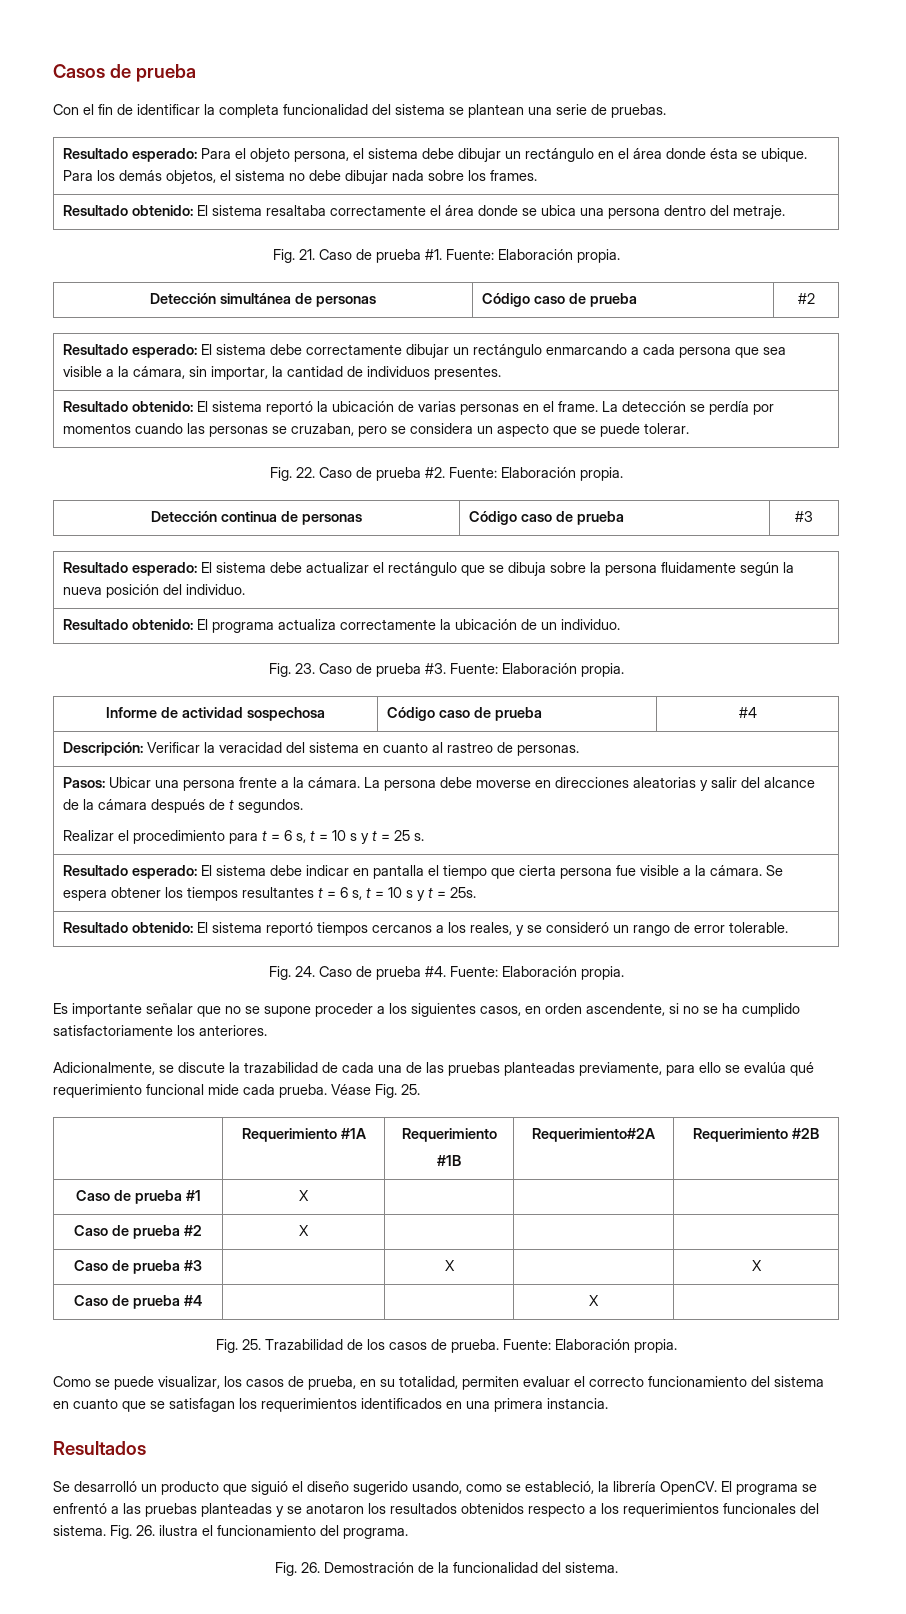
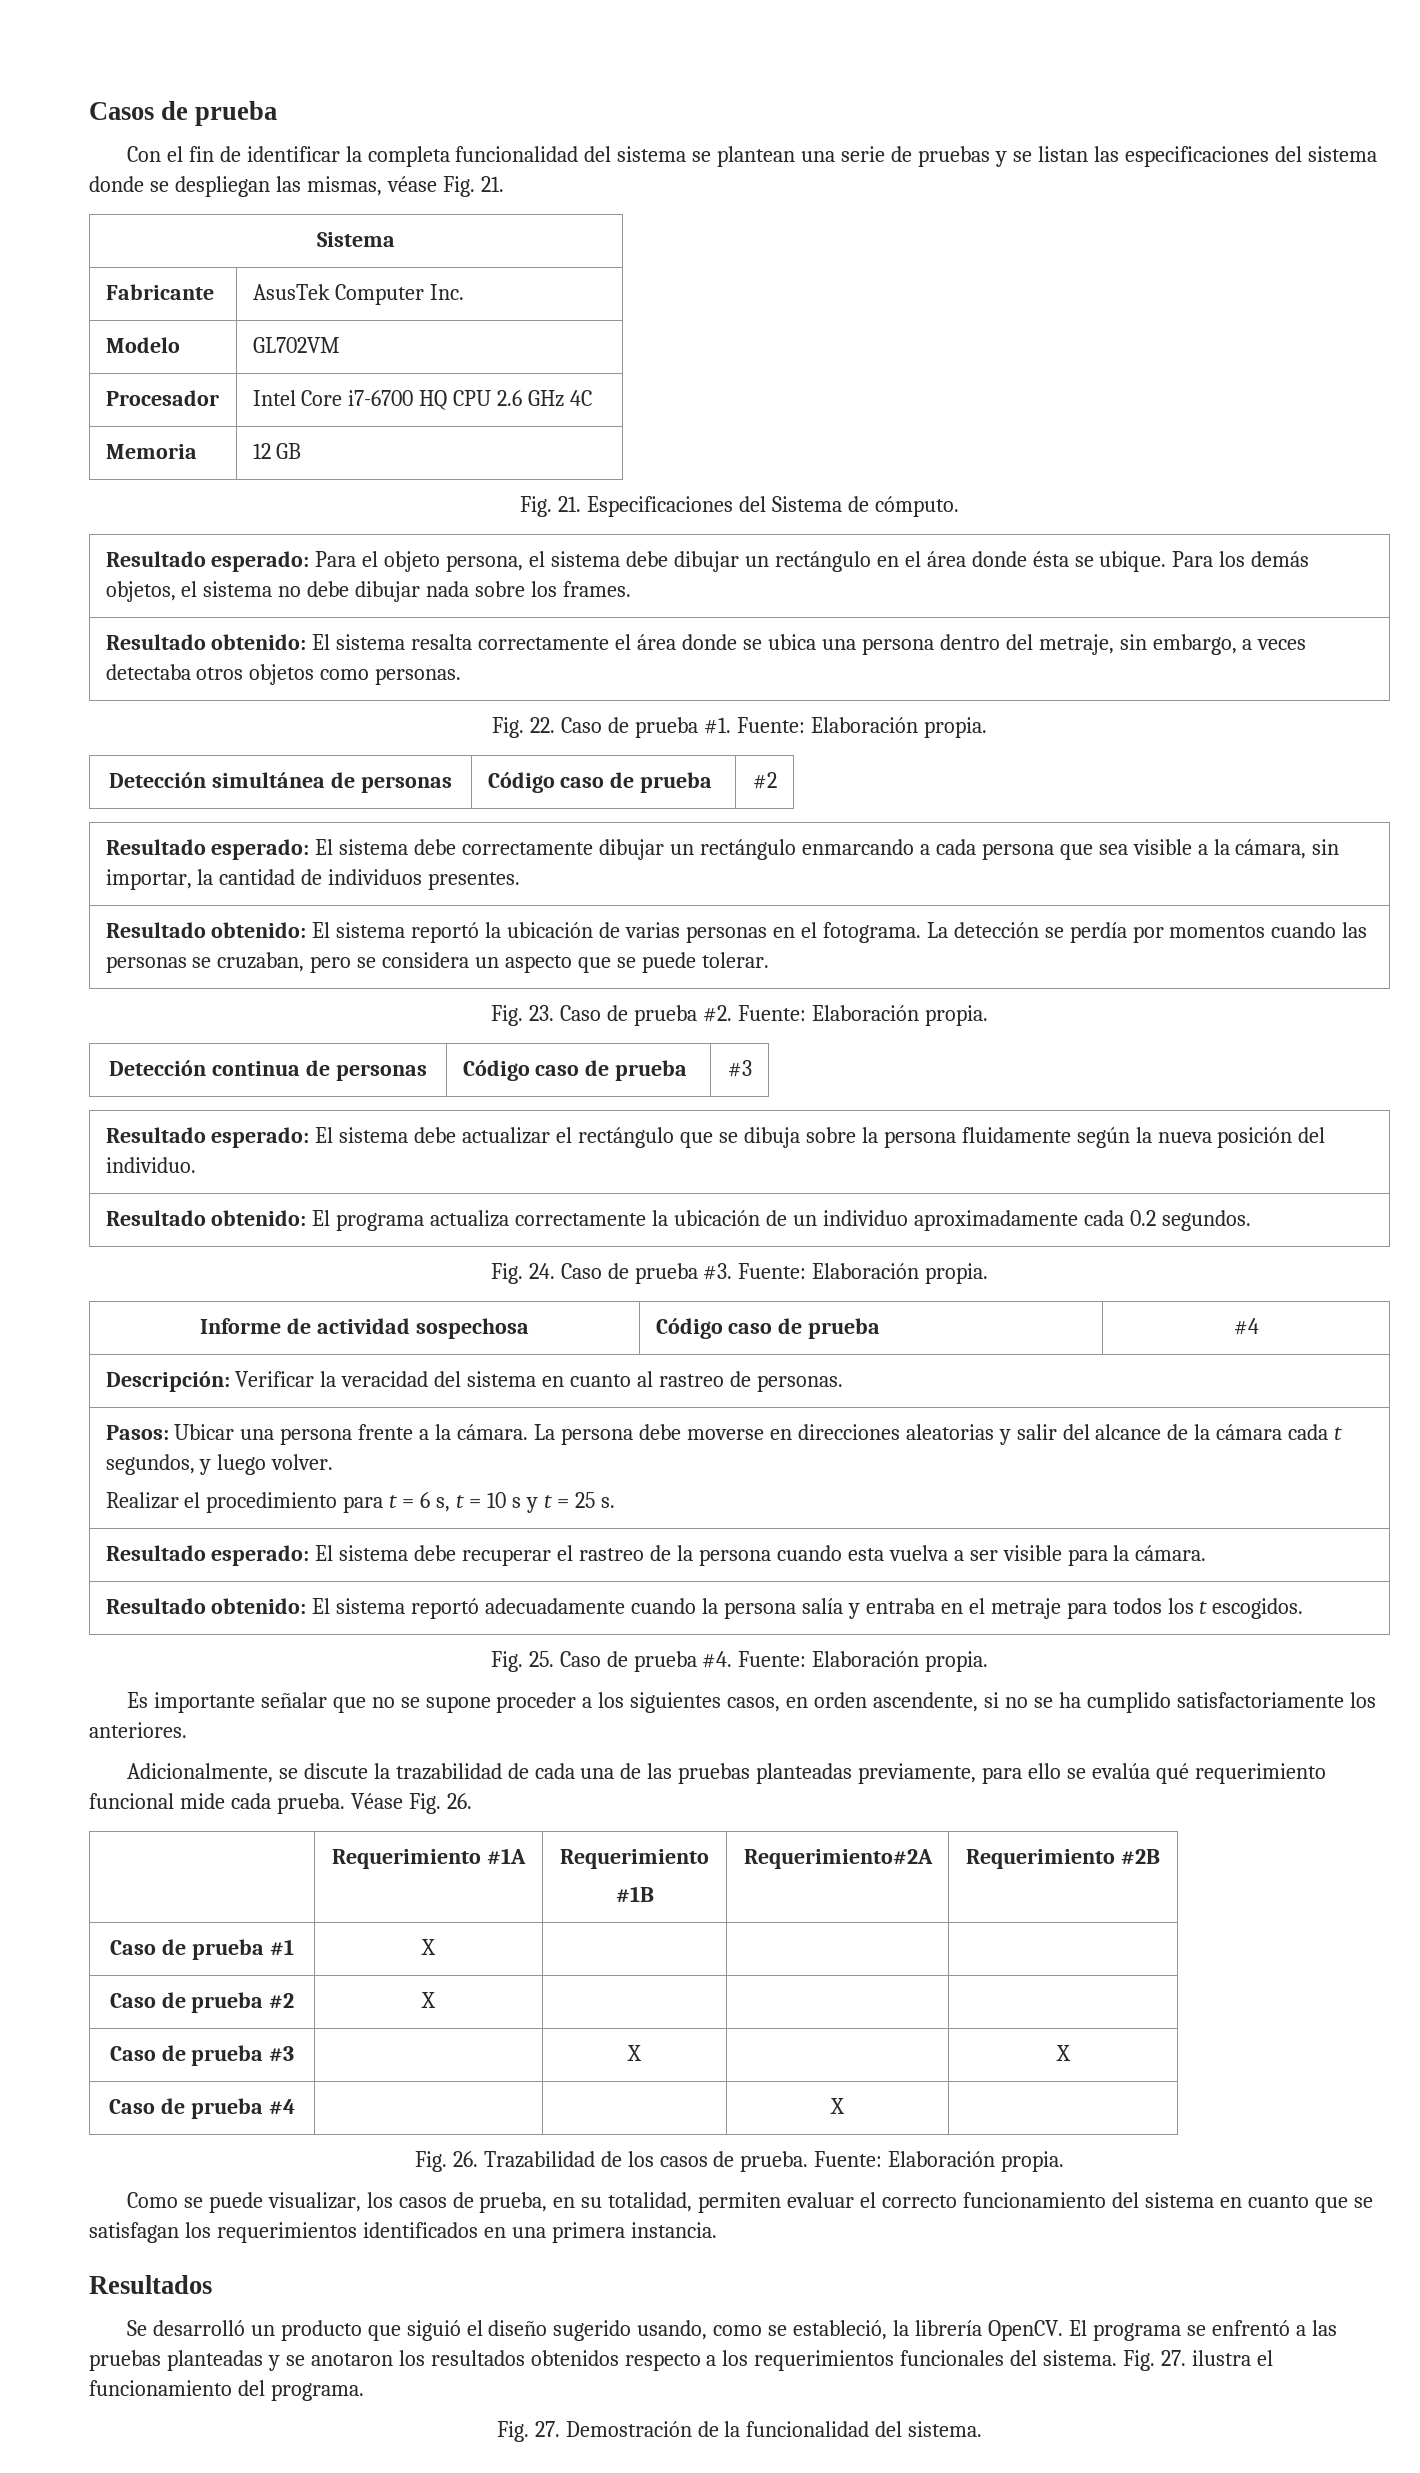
- Con el fin de identificar la completa funcionalidad del sistema se plantean una serie de pruebas.
+ Con el fin de identificar la completa funcionalidad del sistema se plantean una serie de pruebas y se listan las especificaciones del sistema donde se despliegan las mismas, véase Fig. 21.
+ Sistema
+ Fabricante | AsusTek Computer Inc.
+ Modelo | GL702VM
+ Procesador | Intel Core i7-6700 HQ CPU 2.6 GHz 4C
+ Memoria | 12 GB
+ Fig. 21. Especificaciones del Sistema de cómputo.
- Resultado obtenido: El sistema resaltaba correctamente el área donde se ubica una persona dentro del metraje.
- Fig. 21. Caso de prueba #1.
+ Resultado obtenido: El sistema resalta correctamente el área donde se ubica una persona dentro del metraje, sin embargo, a veces detectaba otros objetos como personas.
+ Fig. 22. Caso de prueba #1.
- Resultado obtenido: El sistema reportó la ubicación de varias personas en el frame. La detección se perdía por momentos cuando las personas se cruzaban, pero se considera un aspecto que se puede tolerar.
+ Resultado obtenido: El sistema reportó la ubicación de varias personas en el fotograma. La detección se perdía por momentos cuando las personas se cruzaban, pero se considera un aspecto que se puede tolerar.
- Fig. 22. Caso de prueba #2.
+ Fig. 23. Caso de prueba #2.
- Resultado obtenido: El programa actualiza correctamente la ubicación de un individuo.
- Fig. 23. Caso de prueba #3.
+ Resultado obtenido: El programa actualiza correctamente la ubicación de un individuo aproximadamente cada 0.2 segundos.
+ Fig. 24. Caso de prueba #3.
- La persona debe moverse en direcciones aleatorias y salir del alcance de la cámara después de t segundos.
+ La persona debe moverse en direcciones aleatorias y salir del alcance de la cámara cada t segundos, y luego volver.
- Resultado esperado: El sistema debe indicar en pantalla el tiempo que cierta persona fue visible a la cámara. Se espera obtener los tiempos resultantes t = 6 s, t = 10 s y t = 25s.
- Resultado obtenido: El sistema reportó tiempos cercanos a los reales, y se consideró un rango de error tolerable.
- Fig. 24. Caso de prueba #4.
+ Resultado esperado: El sistema debe recuperar el rastreo de la persona cuando esta vuelva a ser visible para la cámara.
+ Resultado obtenido: El sistema reportó adecuadamente cuando la persona salía y entraba en el metraje para todos los t escogidos.
+ Fig. 25. Caso de prueba #4.
- Véase Fig. 25.
+ Véase Fig. 26.
- Fig. 25. Trazabilidad de los casos de prueba.
+ Fig. 26. Trazabilidad de los casos de prueba.
- Fig. 26. ilustra el funcionamiento del programa.
+ Fig. 27. ilustra el funcionamiento del programa.
- Fig. 26. Demostración de la funcionalidad del sistema.
+ Fig. 27. Demostración de la funcionalidad del sistema.

